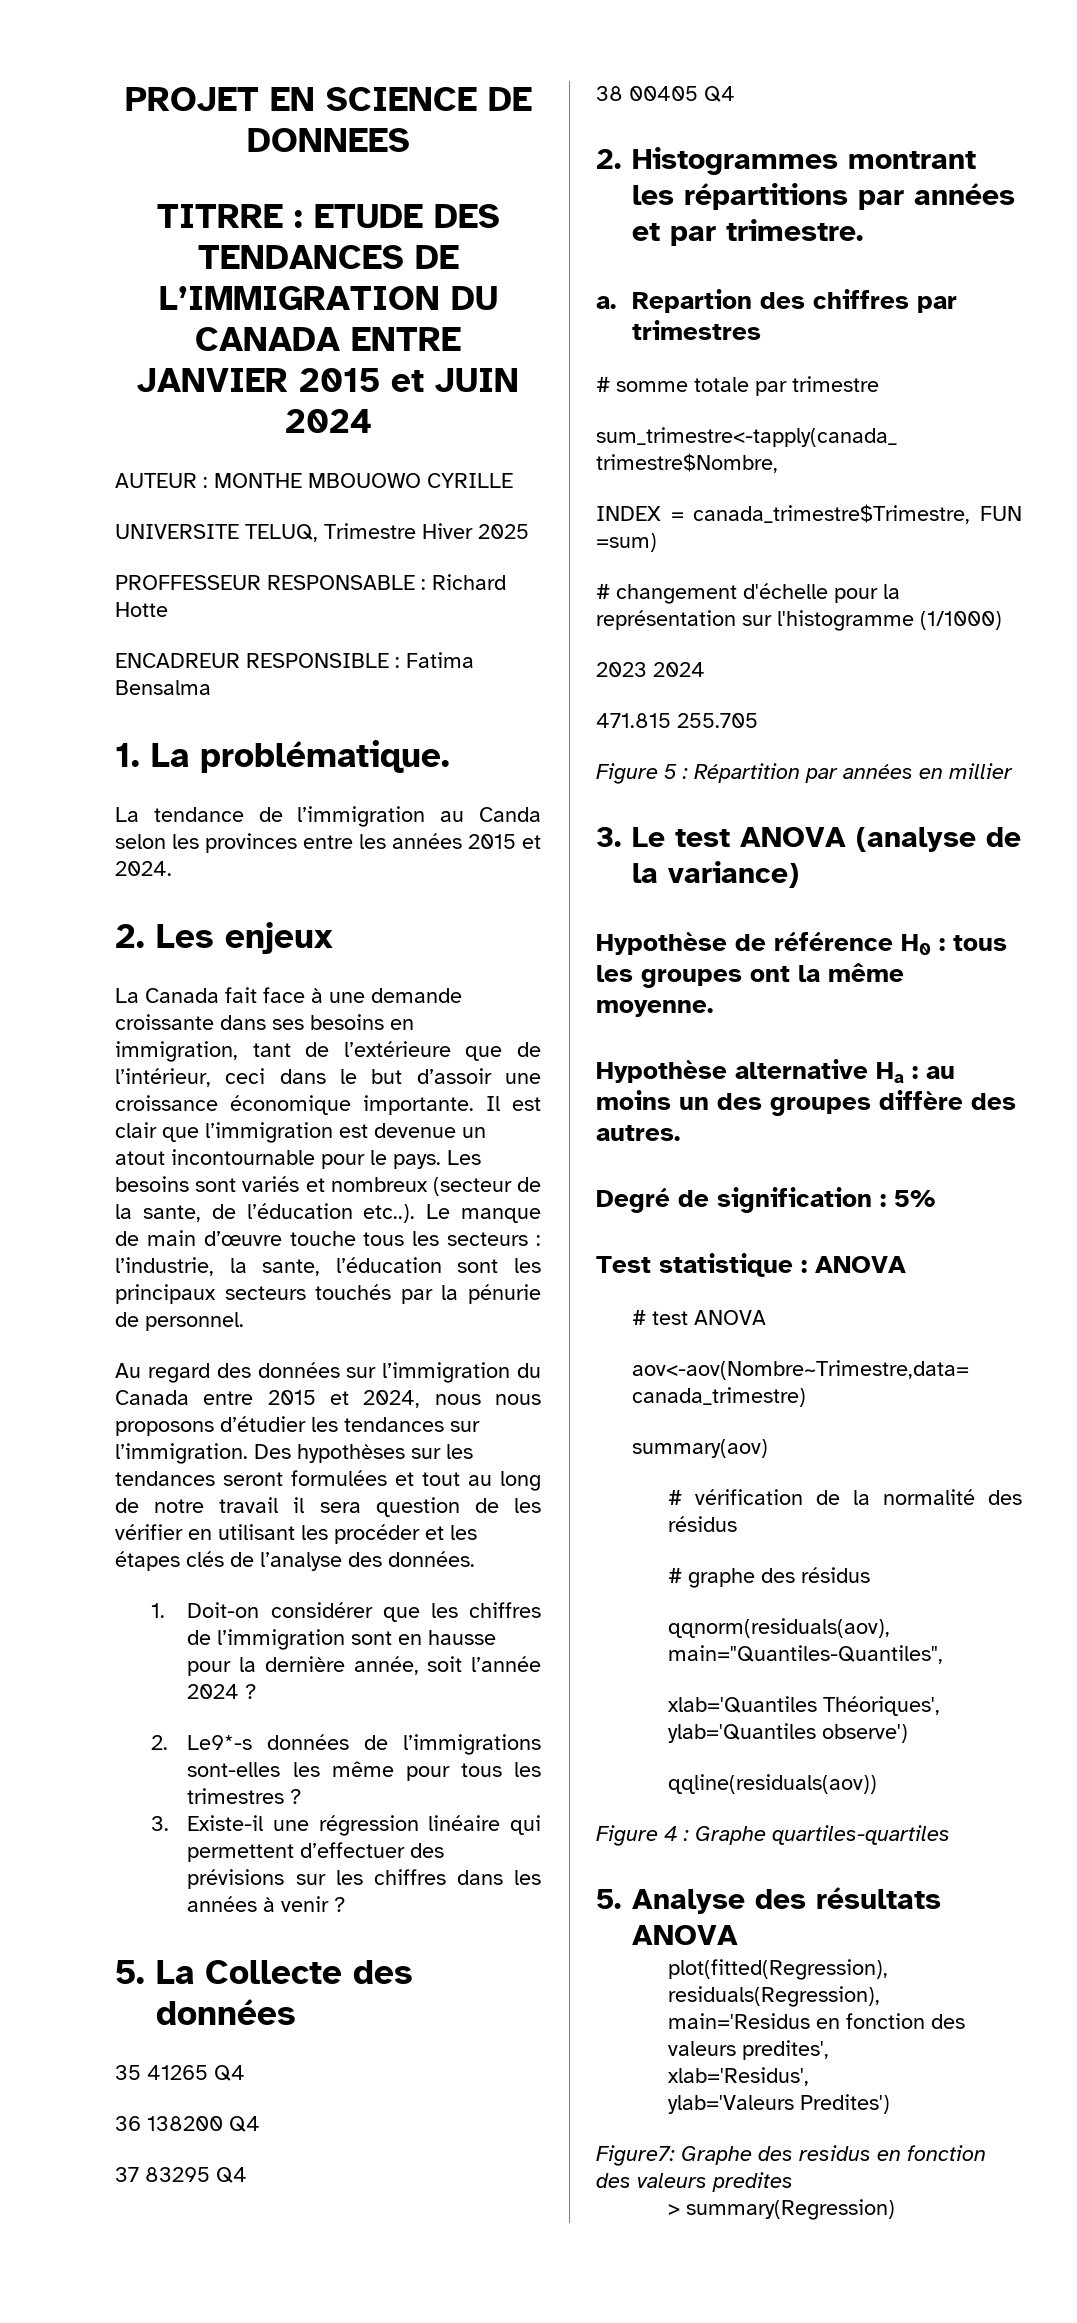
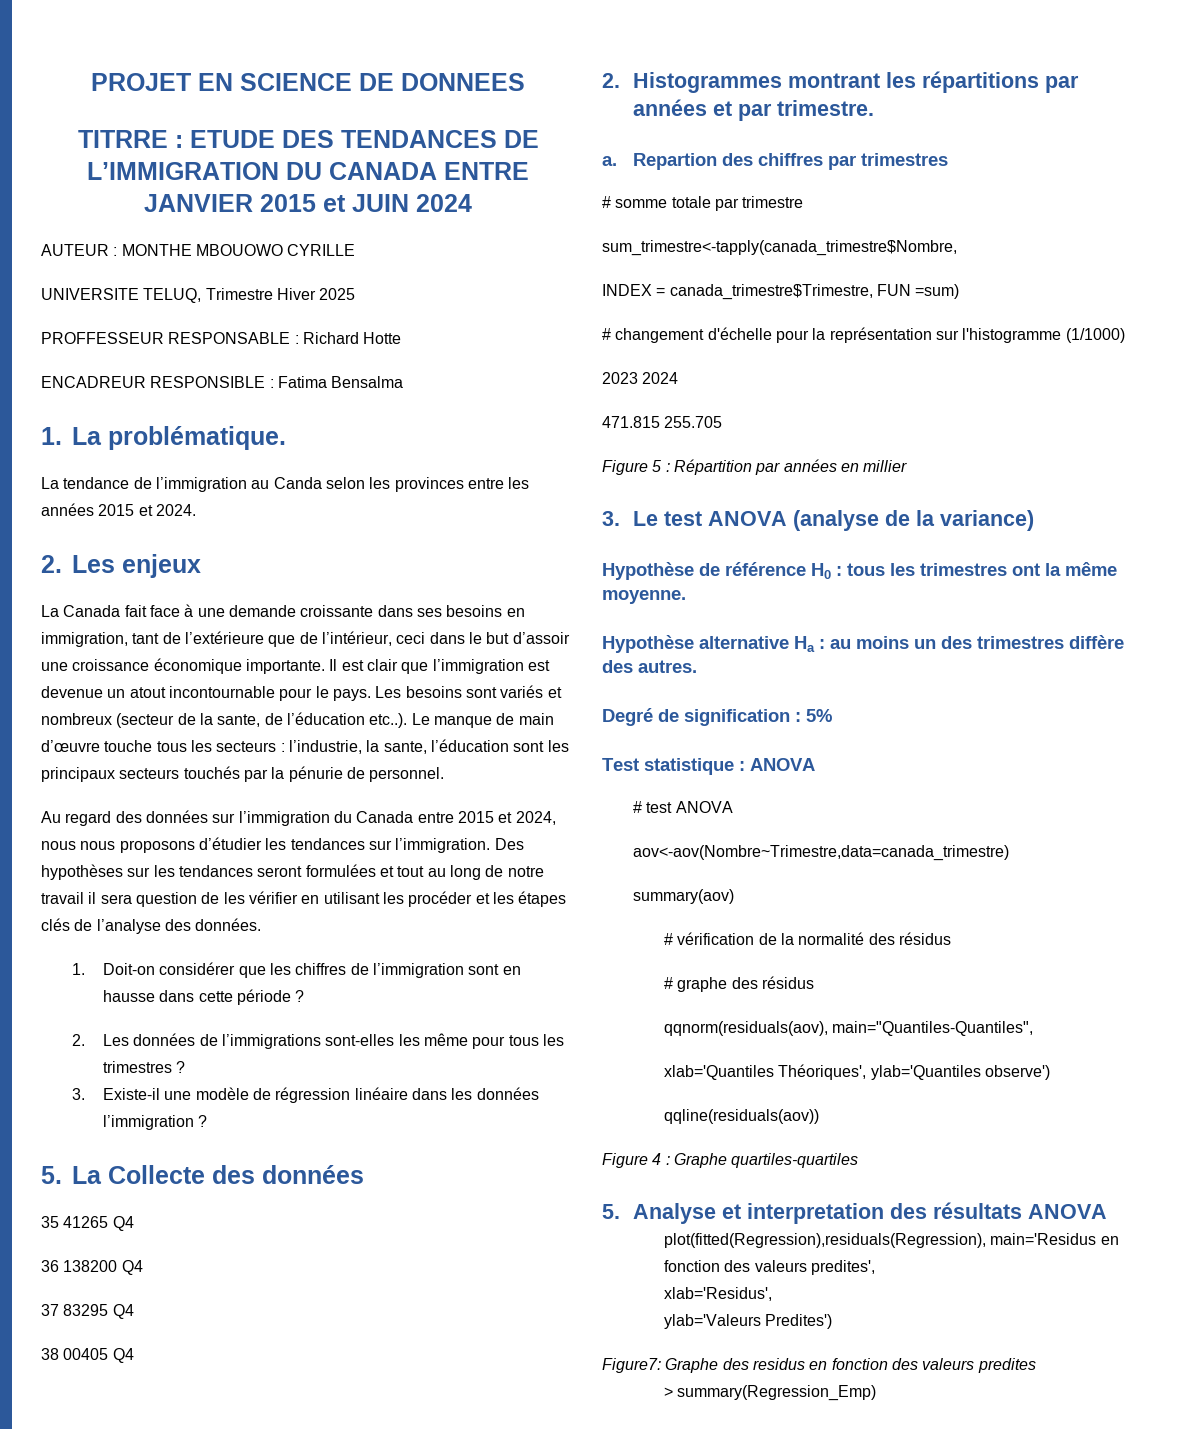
- 1. Doit-on considérer que les chiffres de l’immigration sont en hausse pour la dernière année, soit l’année 2024 ?
+ 1. Doit-on considérer que les chiffres de l’immigration sont en hausse dans cette période ?
- 2. Le9*-s données de l’immigrations sont-elles les même pour tous les trimestres ?
+ 2. Les données de l’immigrations sont-elles les même pour tous les trimestres ?
- 3. Existe-il une régression linéaire qui permettent d’effectuer des prévisions sur les chiffres dans les années à venir ?
+ 3. Existe-il une modèle de régression linéaire dans les données l’immigration ?
- Hypothèse de référence H0 : tous les groupes ont la même moyenne.
+ Hypothèse de référence H0 : tous les trimestres ont la même moyenne.
- Hypothèse alternative Ha : au moins un des groupes diffère des autres.
+ Hypothèse alternative Ha : au moins un des trimestres diffère des autres.
- 5. Analyse des résultats ANOVA
+ 5. Analyse et interpretation des résultats ANOVA
- > summary(Regression)
+ > summary(Regression_Emp)

